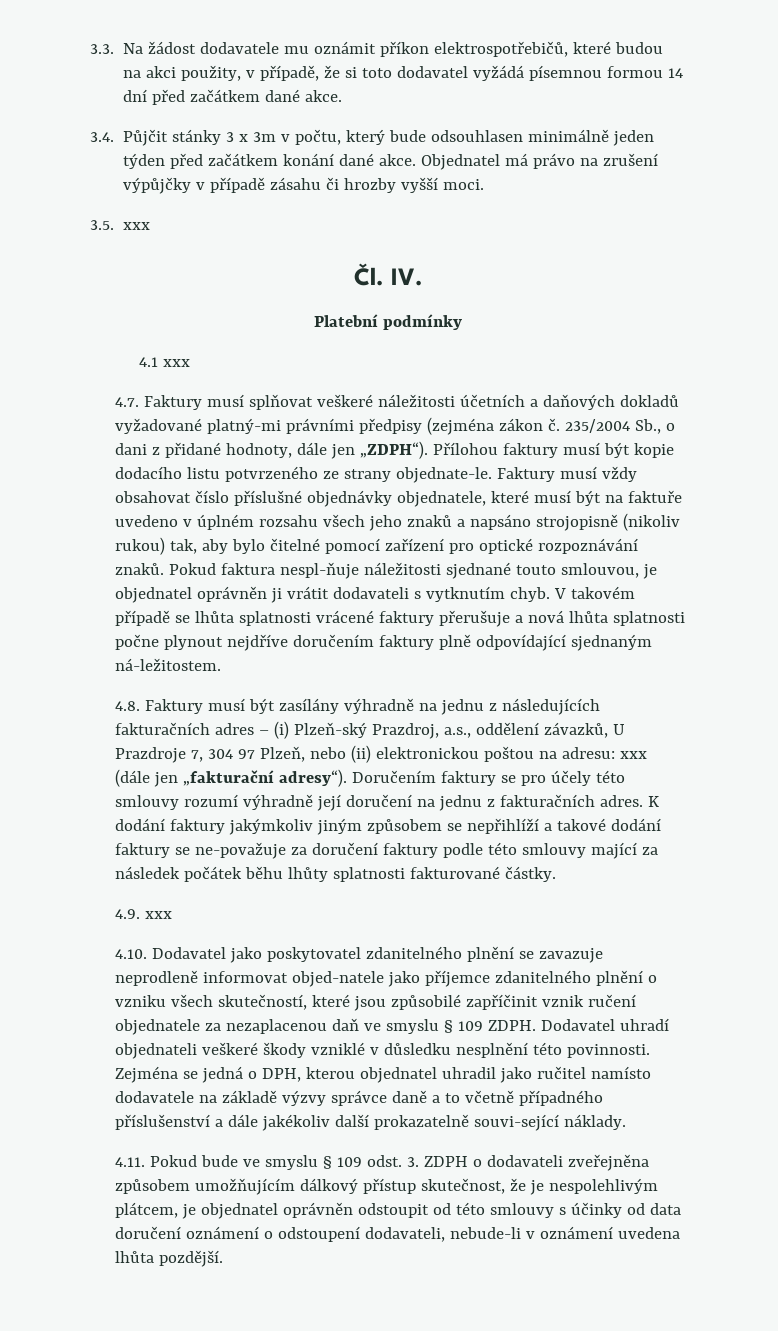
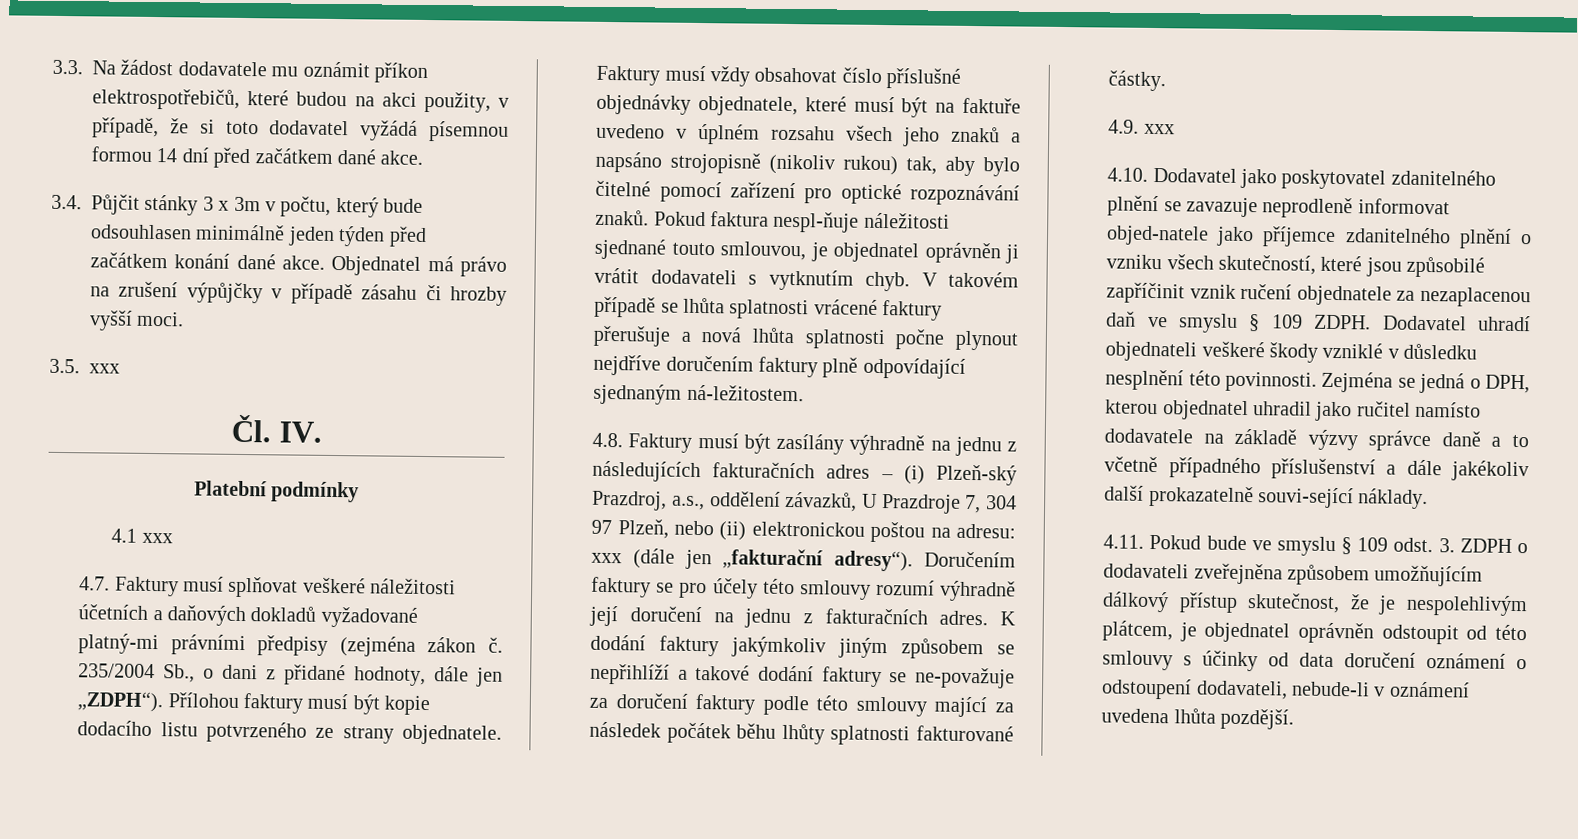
- Přílohou faktury musí být kopie dodacího listu potvrzeného ze strany objednate-le.
+ Přílohou faktury musí být kopie dodacího listu potvrzeného ze strany objednatele.

